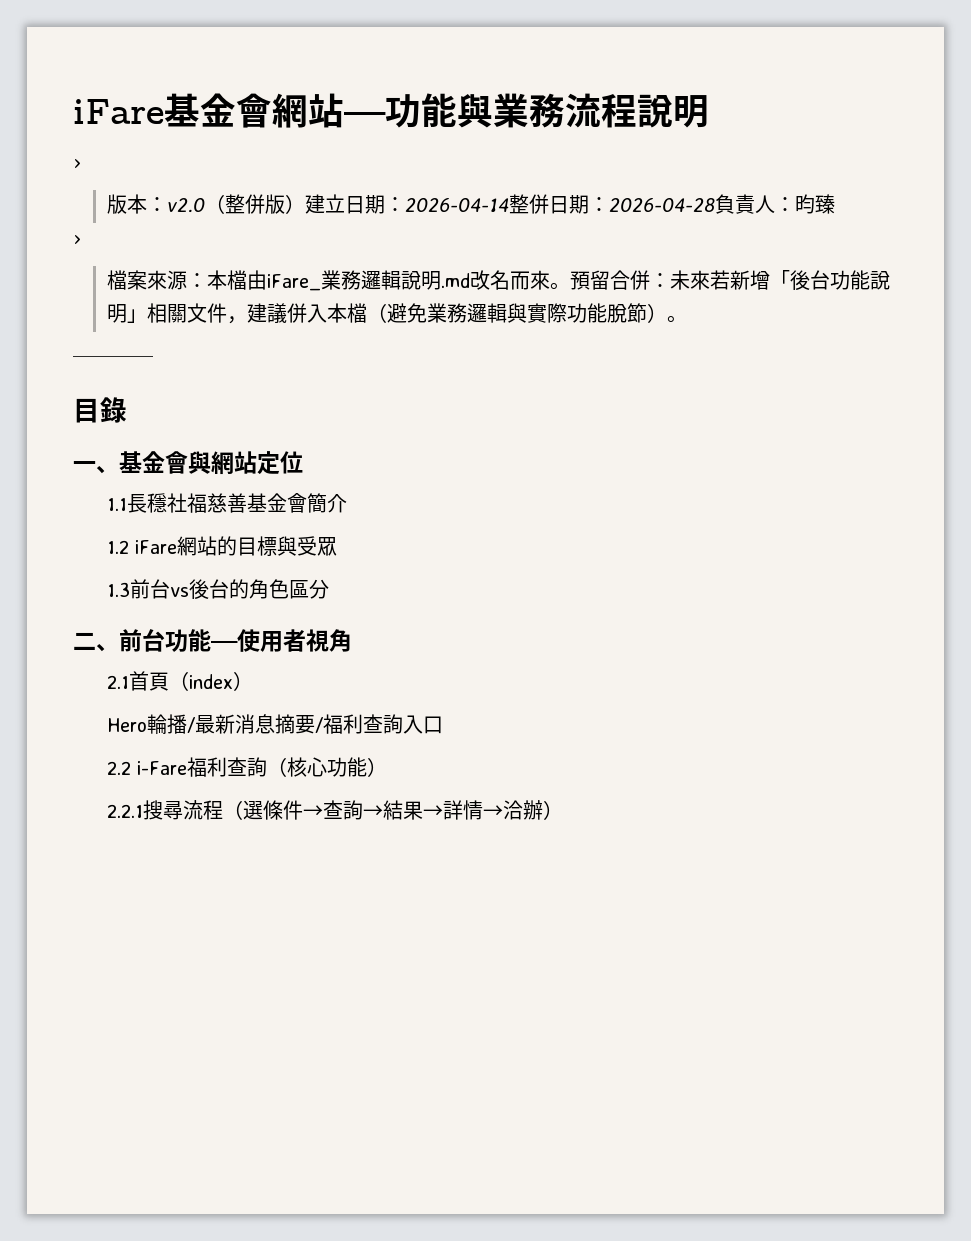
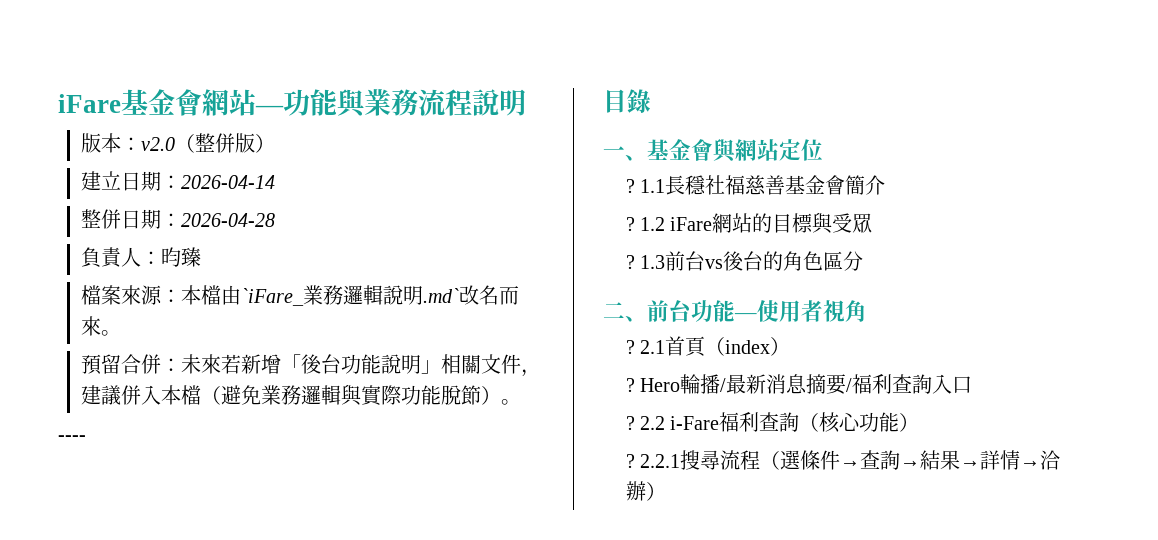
  iFare基金會網站—功能與業務流程說明
- ›
- 版本：v2.0（整併版）建立日期：2026-04-14整併日期：2026-04-28負責人：昀臻
- ›
+ 版本：v2.0（整併版）
+ 建立日期：2026-04-14
+ 整併日期：2026-04-28
+ 負責人：昀臻
- 檔案來源：本檔由iFare_業務邏輯說明.md改名而來。預留合併：未來若新增「後台功能說明」相關文件，建議併入本檔（避免業務邏輯與實際功能脫節）。
+ 檔案來源：本檔由`iFare_業務邏輯說明.md`改名而來。
+ 預留合併：未來若新增「後台功能說明」相關文件，建議併入本檔（避免業務邏輯與實際功能脫節）。
- ────
+ ----
  一、基金會與網站定位
- 1.1長穩社福慈善基金會簡介
- 1.2 iFare網站的目標與受眾
- 1.3前台vs後台的角色區分
+ ? 1.1長穩社福慈善基金會簡介
+ ? 1.2 iFare網站的目標與受眾
+ ? 1.3前台vs後台的角色區分
  二、前台功能—使用者視角
- 2.1首頁（index）
- Hero輪播/最新消息摘要/福利查詢入口
- 2.2 i-Fare福利查詢（核心功能）
- 2.2.1搜尋流程（選條件→查詢→結果→詳情→洽辦）
+ ? 2.1首頁（index）
+ ? Hero輪播/最新消息摘要/福利查詢入口
+ ? 2.2 i-Fare福利查詢（核心功能）
+ ? 2.2.1搜尋流程（選條件→查詢→結果→詳情→洽辦）

